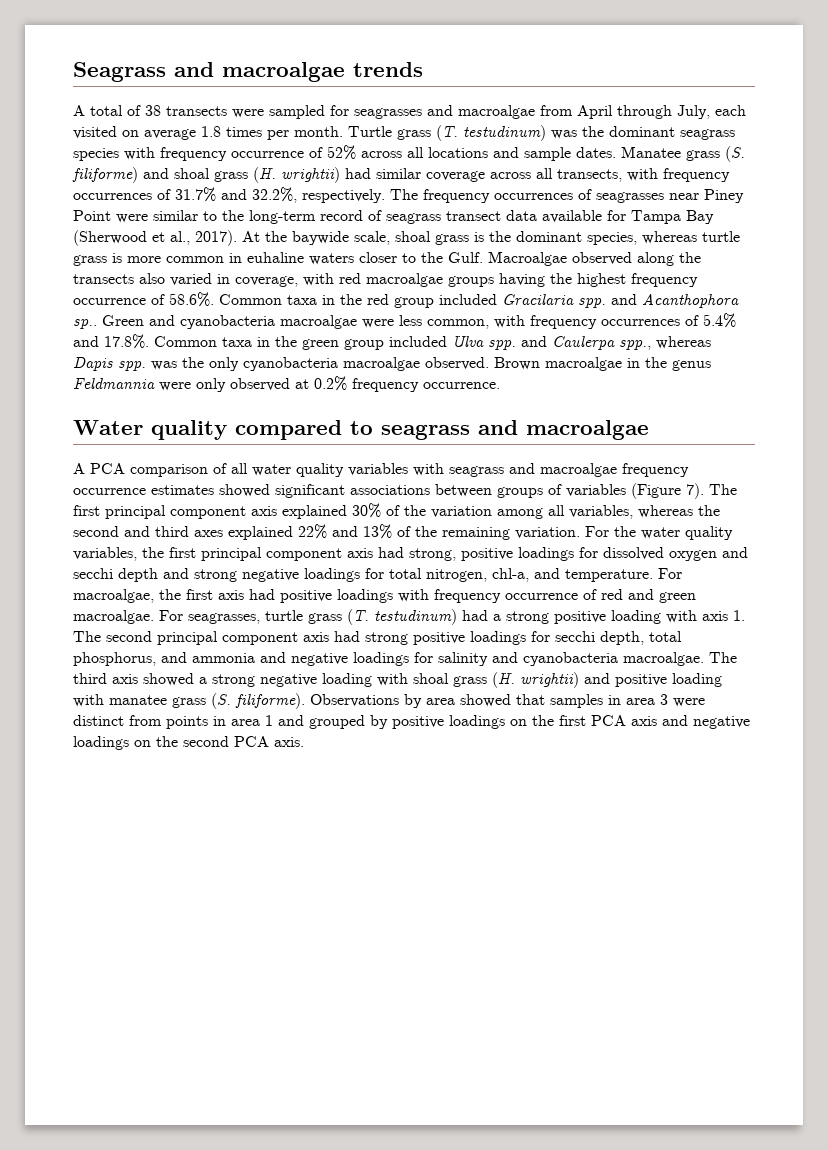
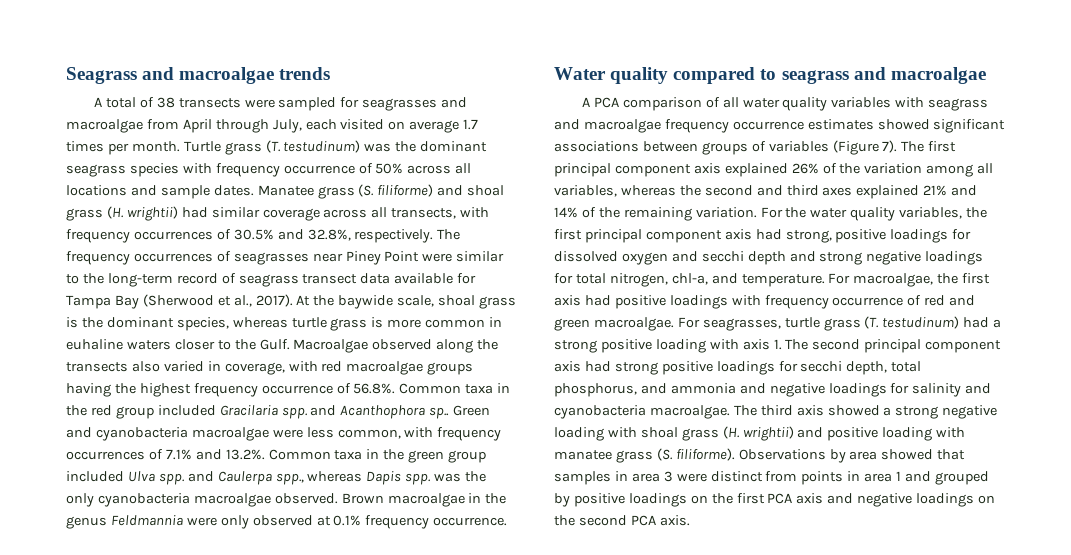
- A total of 38 transects were sampled for seagrasses and macroalgae from April through July, each visited on average 1.8 times per month.
+ A total of 38 transects were sampled for seagrasses and macroalgae from April through July, each visited on average 1.7 times per month.
- Turtle grass (T. testudinum) was the dominant seagrass species with frequency occurrence of 52% across all locations and sample dates.
+ Turtle grass (T. testudinum) was the dominant seagrass species with frequency occurrence of 50% across all locations and sample dates.
- Manatee grass (S. filiforme) and shoal grass (H. wrightii) had similar coverage across all transects, with frequency occurrences of 31.7% and 32.2%, respectively.
+ Manatee grass (S. filiforme) and shoal grass (H. wrightii) had similar coverage across all transects, with frequency occurrences of 30.5% and 32.8%, respectively.
- Macroalgae observed along the transects also varied in coverage, with red macroalgae groups having the highest frequency occurrence of 58.6%. Common taxa in the red group included Gracilaria spp. and Acanthophora sp..
+ Macroalgae observed along the transects also varied in coverage, with red macroalgae groups having the highest frequency occurrence of 56.8%. Common taxa in the red group included Gracilaria spp. and Acanthophora sp..
- Green and cyanobacteria macroalgae were less common, with frequency occurrences of 5.4% and 17.8%. Common taxa in the green group included Ulva spp. and Caulerpa spp., whereas Dapis spp. was the only cyanobacteria macroalgae observed.
+ Green and cyanobacteria macroalgae were less common, with frequency occurrences of 7.1% and 13.2%. Common taxa in the green group included Ulva spp. and Caulerpa spp., whereas Dapis spp. was the only cyanobacteria macroalgae observed.
- Brown macroalgae in the genus Feldmannia were only observed at 0.2% frequency occurrence.
+ Brown macroalgae in the genus Feldmannia were only observed at 0.1% frequency occurrence.
- The first principal component axis explained 30% of the variation among all variables, whereas the second and third axes explained 22% and 13% of the remaining variation.
+ The first principal component axis explained 26% of the variation among all variables, whereas the second and third axes explained 21% and 14% of the remaining variation.

